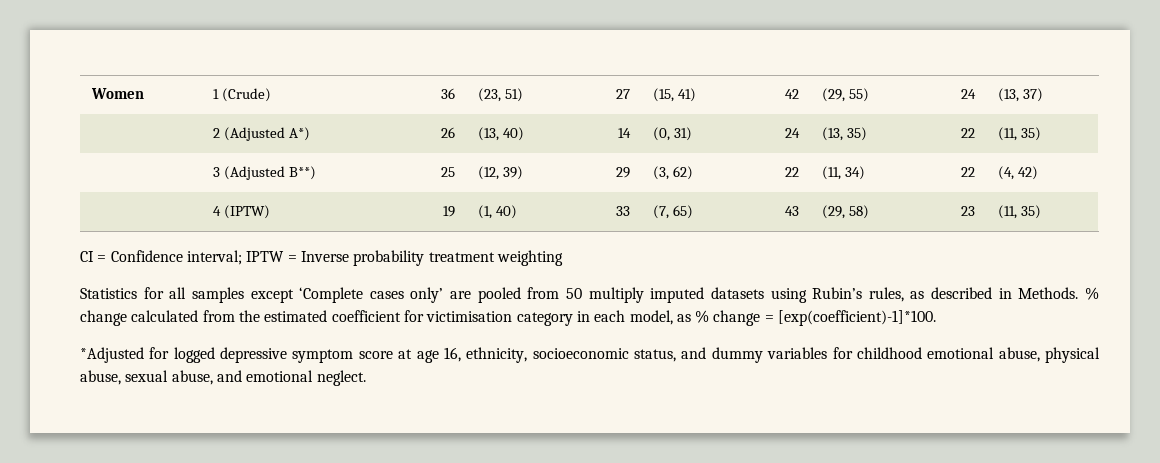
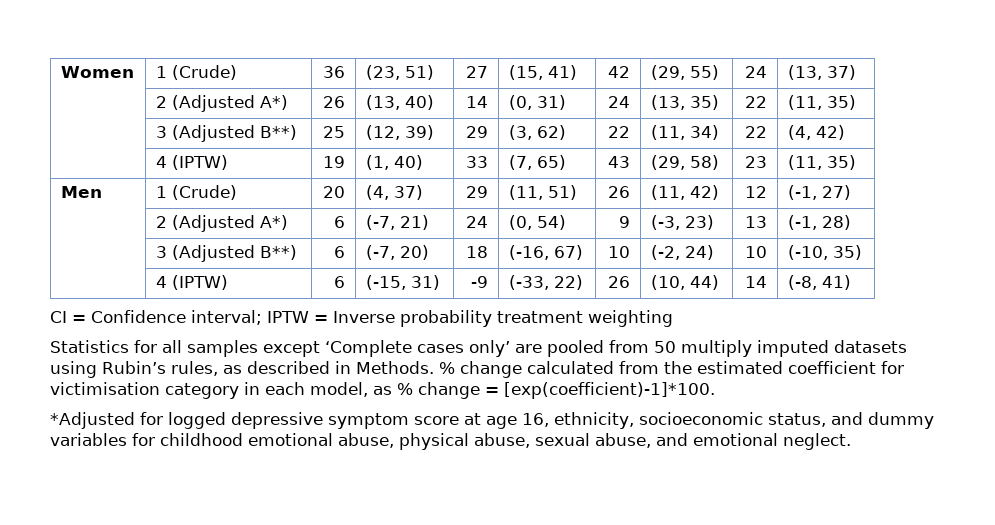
+ Men | 1 (Crude) | 20 | (4, 37) | 29 | (11, 51) | 26 | (11, 42) | 12 | (-1, 27)
+ | 2 (Adjusted A*) | 6 | (-7, 21) | 24 | (0, 54) | 9 | (-3, 23) | 13 | (-1, 28)
+ | 3 (Adjusted B**) | 6 | (-7, 20) | 18 | (-16, 67) | 10 | (-2, 24) | 10 | (-10, 35)
+ | 4 (IPTW) | 6 | (-15, 31) | -9 | (-33, 22) | 26 | (10, 44) | 14 | (-8, 41)

